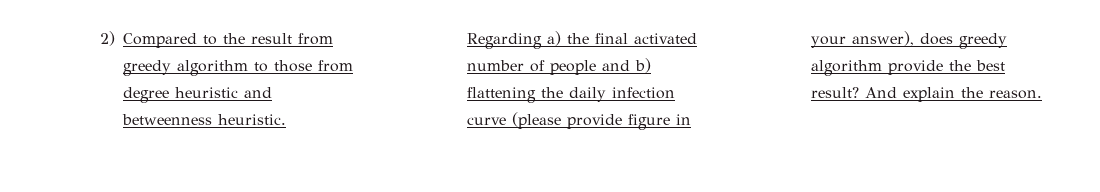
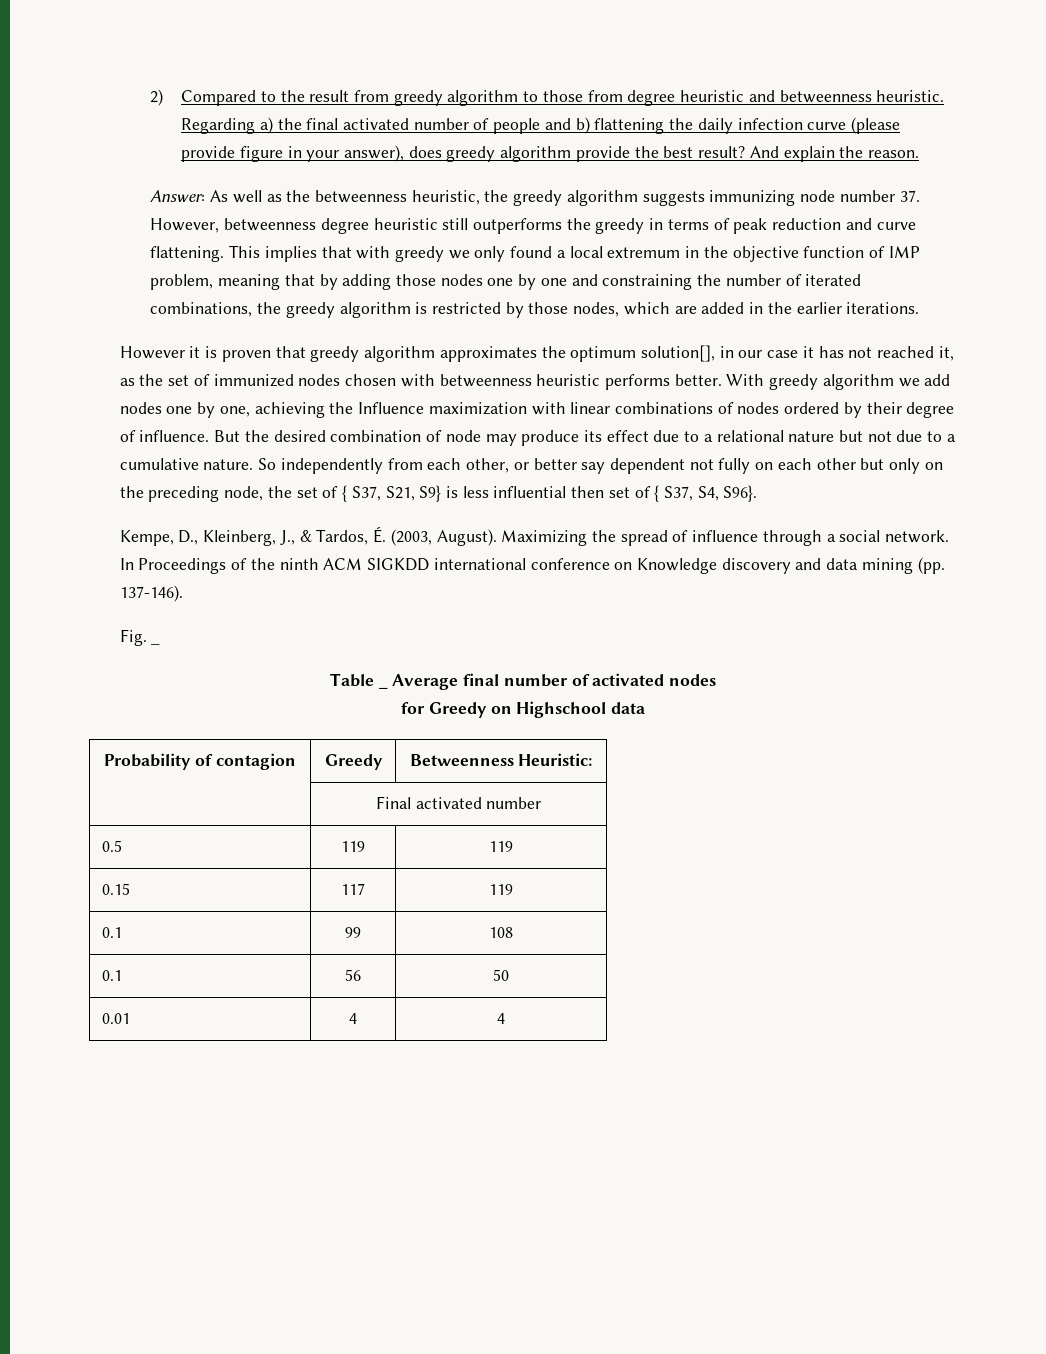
+ Answer: As well as the betweenness heuristic, the greedy algorithm suggests immunizing node number 37. However, betweenness degree heuristic still outperforms the greedy in terms of peak reduction and curve flattening. This implies that with greedy we only found a local extremum in the objective function of IMP problem, meaning that by adding those nodes one by one and constraining the number of iterated combinations, the greedy algorithm is restricted by those nodes, which are added in the earlier iterations.
+ However it is proven that greedy algorithm approximates the optimum solution[], in our case it has not reached it, as the set of immunized nodes chosen with betweenness heuristic performs better. With greedy algorithm we add nodes one by one, achieving the Influence maximization with linear combinations of nodes ordered by their degree of influence. But the desired combination of node may produce its effect due to a relational nature but not due to a cumulative nature. So independently from each other, or better say dependent not fully on each other but only on the preceding node, the set of { S37, S21, S9} is less influential then set of { S37, S4, S96}.
+ Kempe, D., Kleinberg, J., & Tardos, É. (2003, August). Maximizing the spread of influence through a social network. In Proceedings of the ninth ACM SIGKDD international conference on Knowledge discovery and data mining (pp. 137-146).
+ Fig. _
+ Table _ Average final number of activated nodes
+ for Greedy on Highschool data
+ Probability of contagion | Greedy | Betweenness Heuristic:
+ | Final activated number
+ 0.5 | 119 | 119
+ 0.15 | 117 | 119
+ 0.1 | 99 | 108
+ 0.1 | 56 | 50
+ 0.01 | 4 | 4

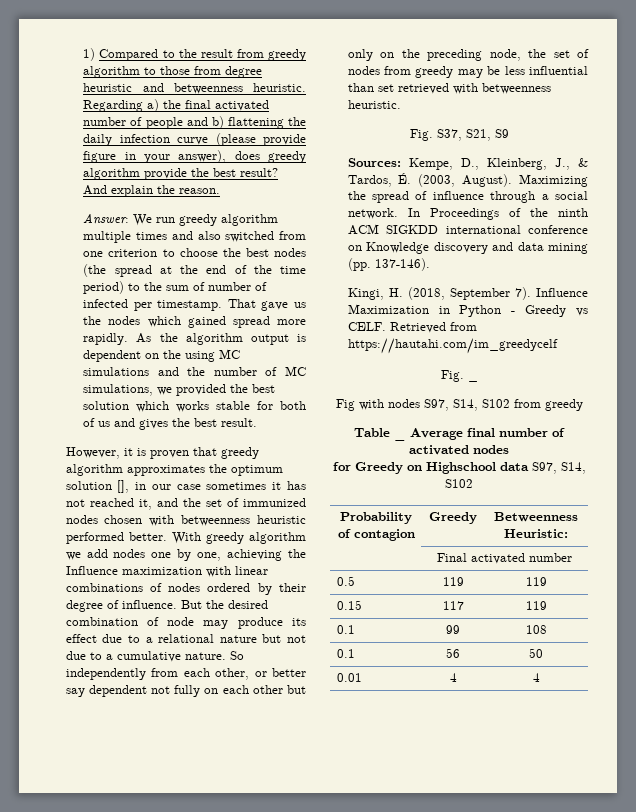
- 2) Compared to the result from greedy algorithm to those from degree heuristic and betweenness heuristic.
+ 1) Compared to the result from greedy algorithm to those from degree heuristic and betweenness heuristic.
- Answer: As well as the betweenness heuristic, the greedy algorithm suggests immunizing node number 37. However, betweenness degree heuristic still outperforms the greedy in terms of peak reduction and curve flattening. This implies that with greedy we only found a local extremum in the objective function of IMP problem, meaning that by adding those nodes one by one and constraining the number of iterated combinations, the greedy algorithm is restricted by those nodes, which are added in the earlier iterations.
- However it is proven that greedy algorithm approximates the optimum solution[], in our case it has not reached it, as the set of immunized nodes chosen with betweenness heuristic performs better.
+ Answer: We run greedy algorithm multiple times and also switched from one criterion to choose the best nodes (the spread at the end of the time period) to the sum of number of infected per timestamp. That gave us the nodes which gained spread more rapidly. As the algorithm output is dependent on the using MC simulations and the number of MC simulations, we provided the best solution which works stable for both of us and gives the best result.
+ However, it is proven that greedy algorithm approximates the optimum solution [], in our case sometimes it has not reached it, and the set of immunized nodes chosen with betweenness heuristic performed better.
- So independently from each other, or better say dependent not fully on each other but only on the preceding node, the set of { S37, S21, S9} is less influential then set of { S37, S4, S96}.
- Kempe, D., Kleinberg, J., & Tardos, É. (2003, August).
+ So independently from each other, or better say dependent not fully on each other but only on the preceding node, the set of nodes from greedy may be less influential than set retrieved with betweenness heuristic.
+ Fig. S37, S21, S9
+ Sources: Kempe, D., Kleinberg, J., & Tardos, É. (2003, August).
+ Kingi, H. (2018, September 7). Influence Maximization in Python - Greedy vs CELF. Retrieved from https://hautahi.com/im_greedycelf
  Fig. _
+ Fig with nodes S97, S14, S102 from greedy
- for Greedy on Highschool data
+ for Greedy on Highschool data S97, S14, S102

